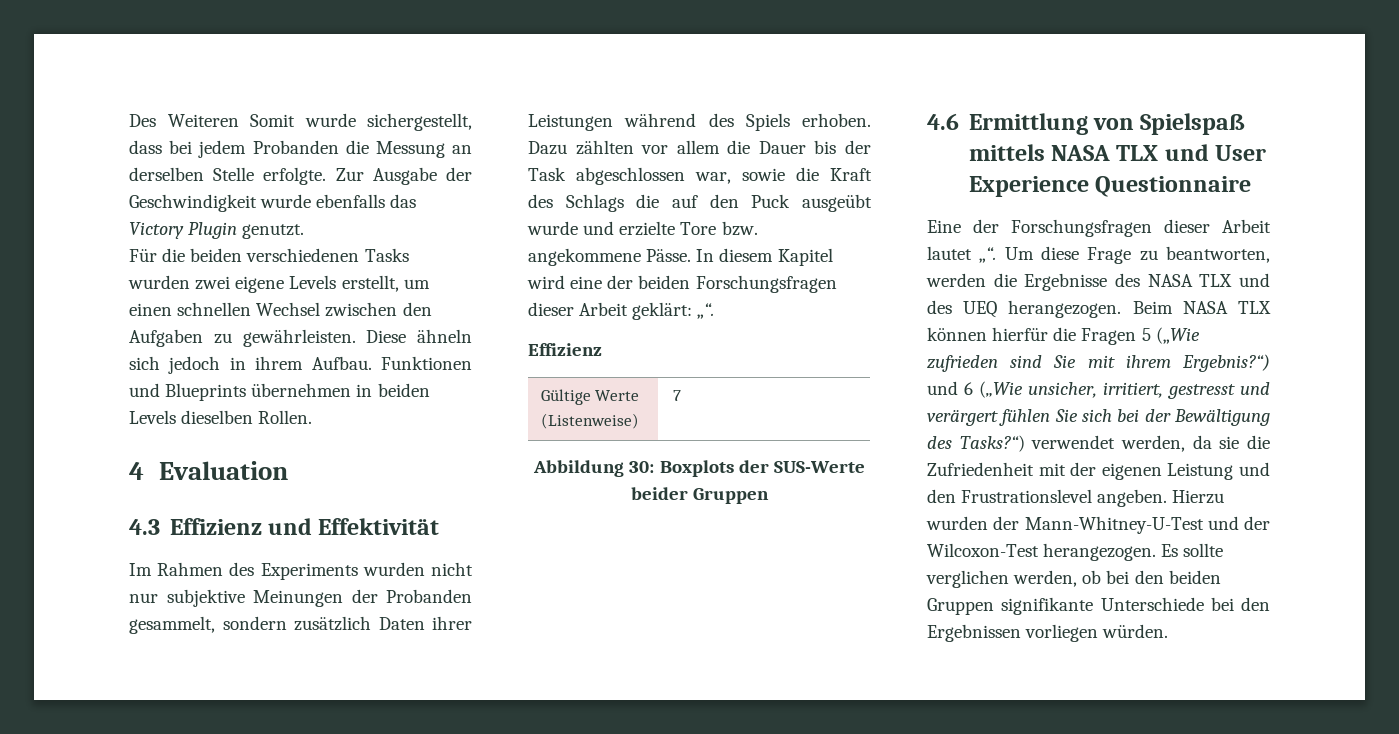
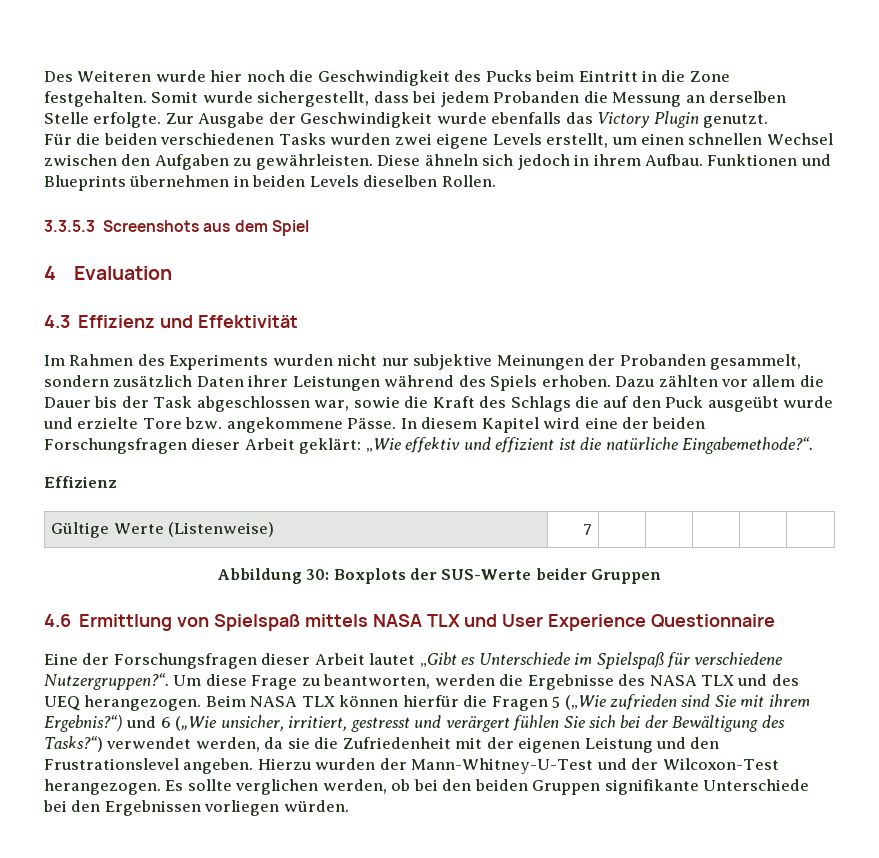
- Des Weiteren Somit wurde sichergestellt, dass bei jedem Probanden die Messung an derselben Stelle erfolgte.
+ Des Weiteren wurde hier noch die Geschwindigkeit des Pucks beim Eintritt in die Zone festgehalten. Somit wurde sichergestellt, dass bei jedem Probanden die Messung an derselben Stelle erfolgte.
+ 3.3.5.3 Screenshots aus dem Spiel
- In diesem Kapitel wird eine der beiden Forschungsfragen dieser Arbeit geklärt: „“.
+ In diesem Kapitel wird eine der beiden Forschungsfragen dieser Arbeit geklärt: „Wie effektiv und effizient ist die natürliche Eingabemethode?“.
- Eine der Forschungsfragen dieser Arbeit lautet „“.
+ Eine der Forschungsfragen dieser Arbeit lautet „Gibt es Unterschiede im Spielspaß für verschiedene Nutzergruppen?“.

